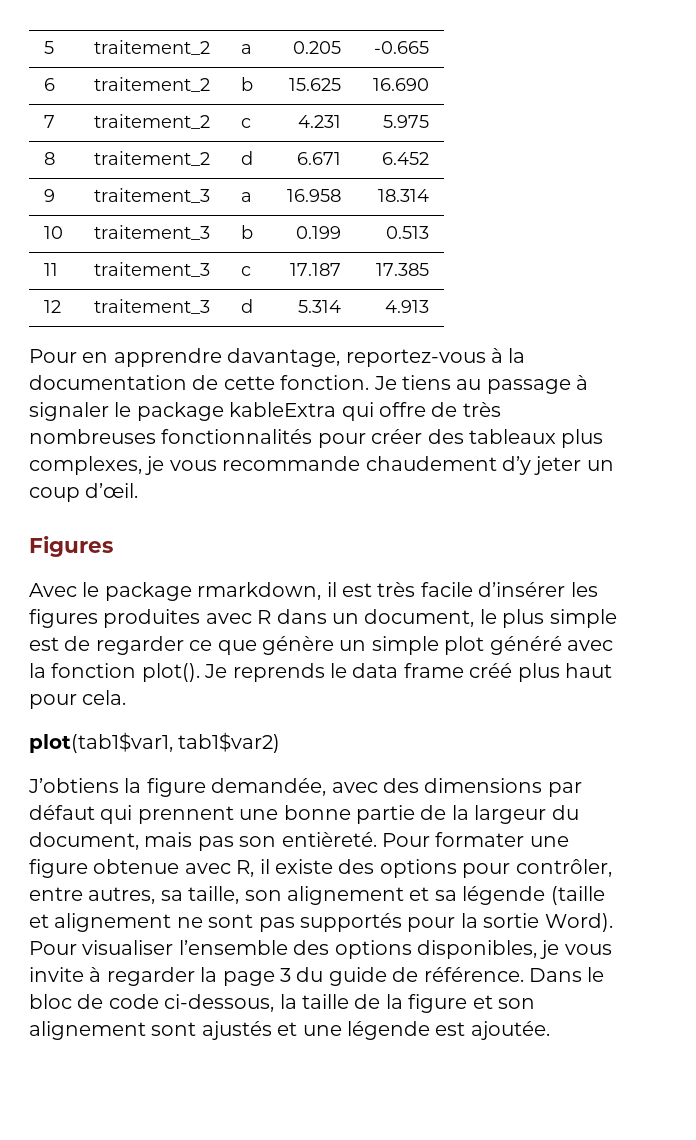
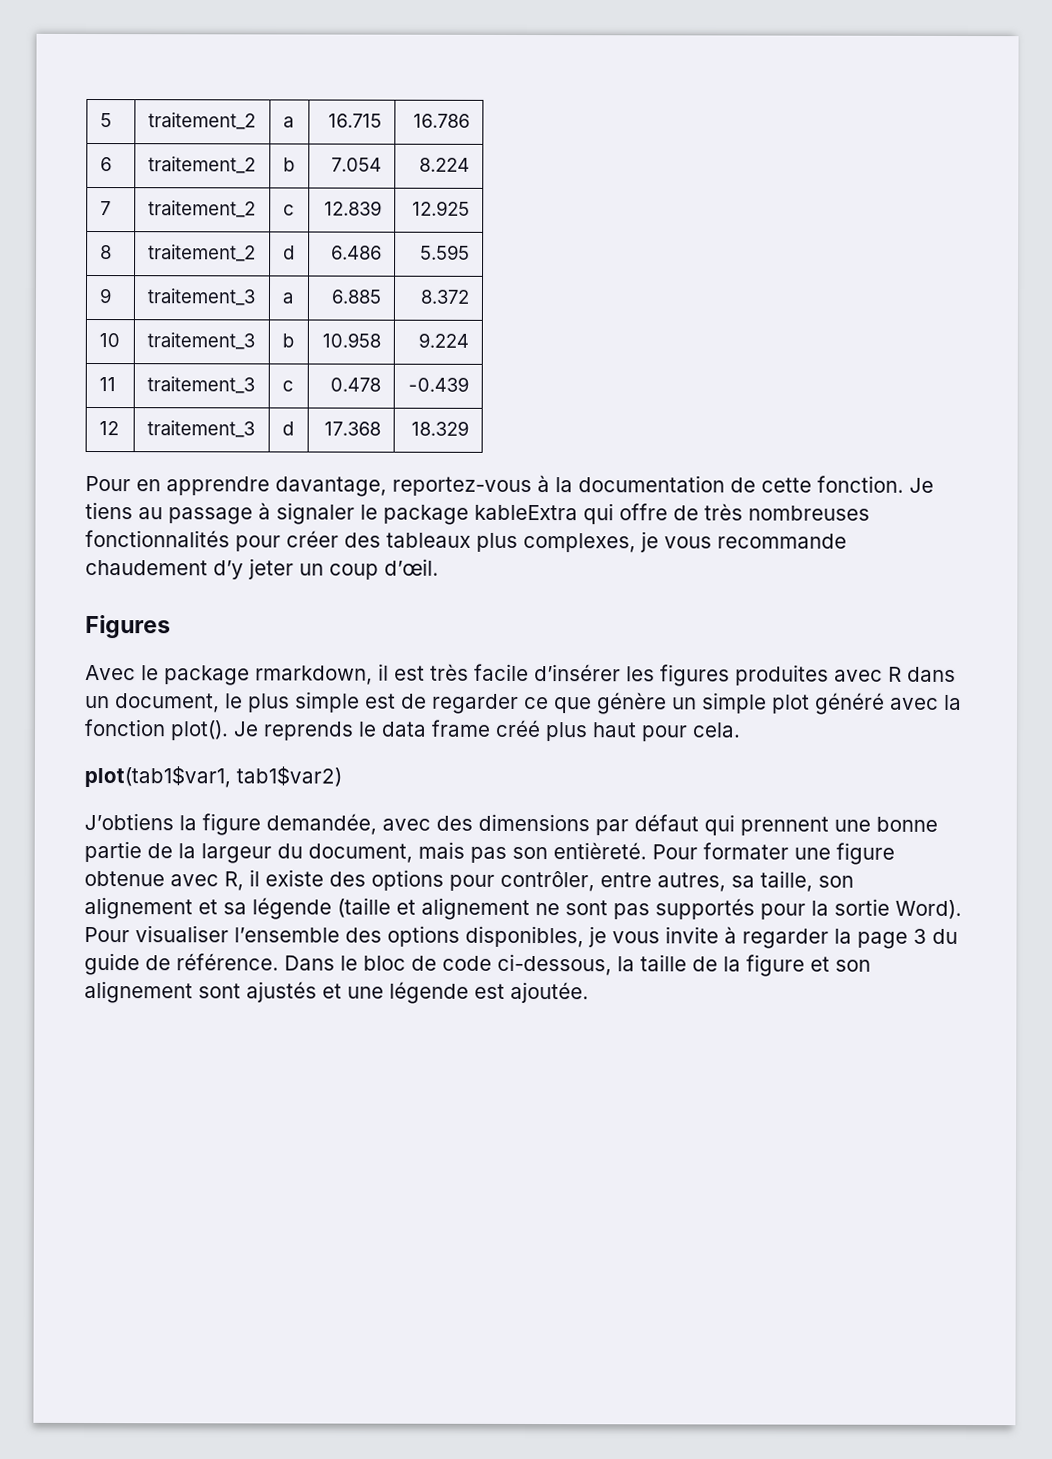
- 5 | traitement_2 | a | 0.205 | -0.665
+ 5 | traitement_2 | a | 16.715 | 16.786
- 6 | traitement_2 | b | 15.625 | 16.690
+ 6 | traitement_2 | b | 7.054 | 8.224
- 7 | traitement_2 | c | 4.231 | 5.975
+ 7 | traitement_2 | c | 12.839 | 12.925
- 8 | traitement_2 | d | 6.671 | 6.452
+ 8 | traitement_2 | d | 6.486 | 5.595
- 9 | traitement_3 | a | 16.958 | 18.314
+ 9 | traitement_3 | a | 6.885 | 8.372
- 10 | traitement_3 | b | 0.199 | 0.513
+ 10 | traitement_3 | b | 10.958 | 9.224
- 11 | traitement_3 | c | 17.187 | 17.385
+ 11 | traitement_3 | c | 0.478 | -0.439
- 12 | traitement_3 | d | 5.314 | 4.913
+ 12 | traitement_3 | d | 17.368 | 18.329

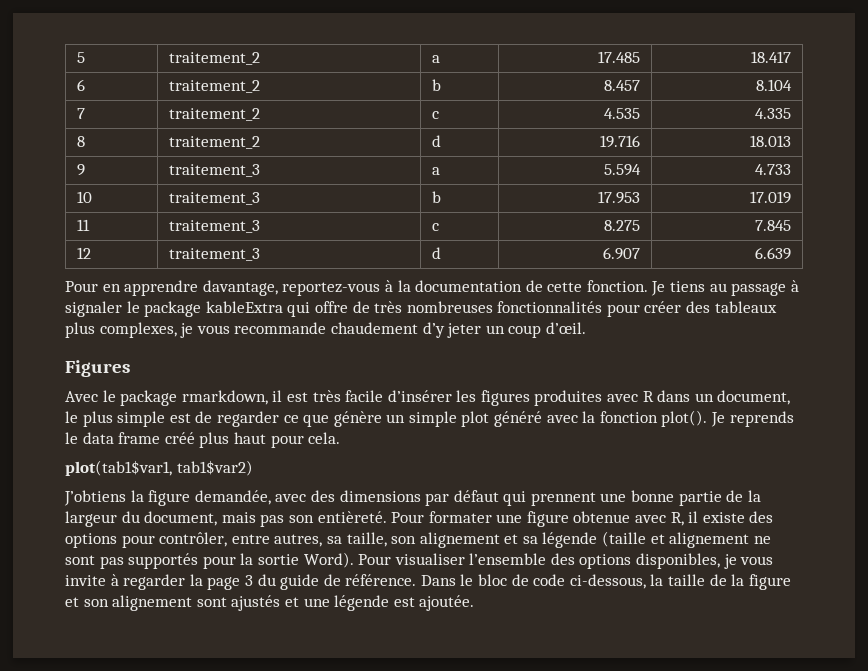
- 5 | traitement_2 | a | 16.715 | 16.786
+ 5 | traitement_2 | a | 17.485 | 18.417
- 6 | traitement_2 | b | 7.054 | 8.224
+ 6 | traitement_2 | b | 8.457 | 8.104
- 7 | traitement_2 | c | 12.839 | 12.925
+ 7 | traitement_2 | c | 4.535 | 4.335
- 8 | traitement_2 | d | 6.486 | 5.595
+ 8 | traitement_2 | d | 19.716 | 18.013
- 9 | traitement_3 | a | 6.885 | 8.372
+ 9 | traitement_3 | a | 5.594 | 4.733
- 10 | traitement_3 | b | 10.958 | 9.224
+ 10 | traitement_3 | b | 17.953 | 17.019
- 11 | traitement_3 | c | 0.478 | -0.439
+ 11 | traitement_3 | c | 8.275 | 7.845
- 12 | traitement_3 | d | 17.368 | 18.329
+ 12 | traitement_3 | d | 6.907 | 6.639

